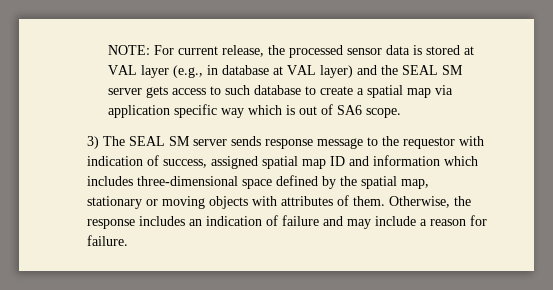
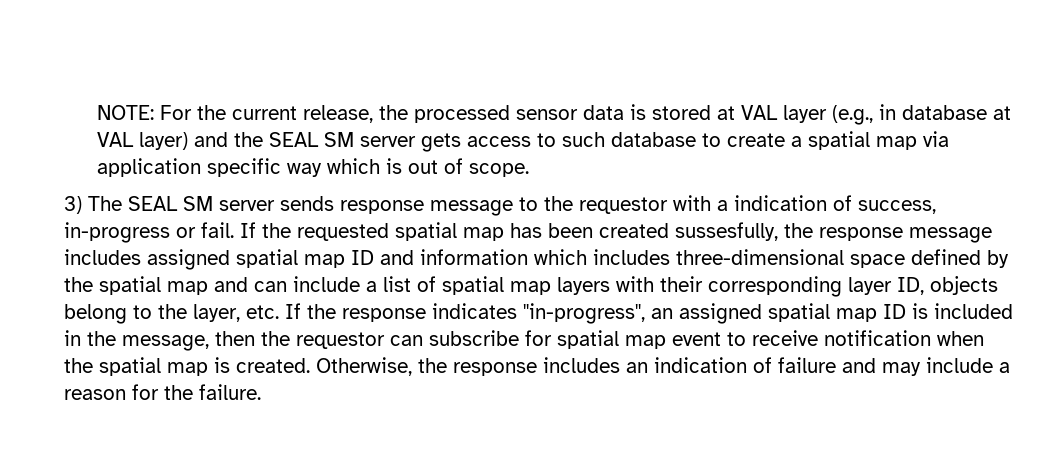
- NOTE: For current release, the processed sensor data is stored at VAL layer (e.g., in database at VAL layer) and the SEAL SM server gets access to such database to create a spatial map via application specific way which is out of SA6 scope.
+ NOTE: For the current release, the processed sensor data is stored at VAL layer (e.g., in database at VAL layer) and the SEAL SM server gets access to such database to create a spatial map via application specific way which is out of scope.
- 3) The SEAL SM server sends response message to the requestor with indication of success, assigned spatial map ID and information which includes three-dimensional space defined by the spatial map, stationary or moving objects with attributes of them.
+ 3) The SEAL SM server sends response message to the requestor with a indication of success, in-progress or fail. If the requested spatial map has been created sussesfully, the response message includes assigned spatial map ID and information which includes three-dimensional space defined by the spatial map and can include a list of spatial map layers with their corresponding layer ID, objects belong to the layer, etc. If the response indicates "in-progress", an assigned spatial map ID is included in the message, then the requestor can subscribe for spatial map event to receive notification when the spatial map is created.
- Otherwise, the response includes an indication of failure and may include a reason for failure.
+ Otherwise, the response includes an indication of failure and may include a reason for the failure.

